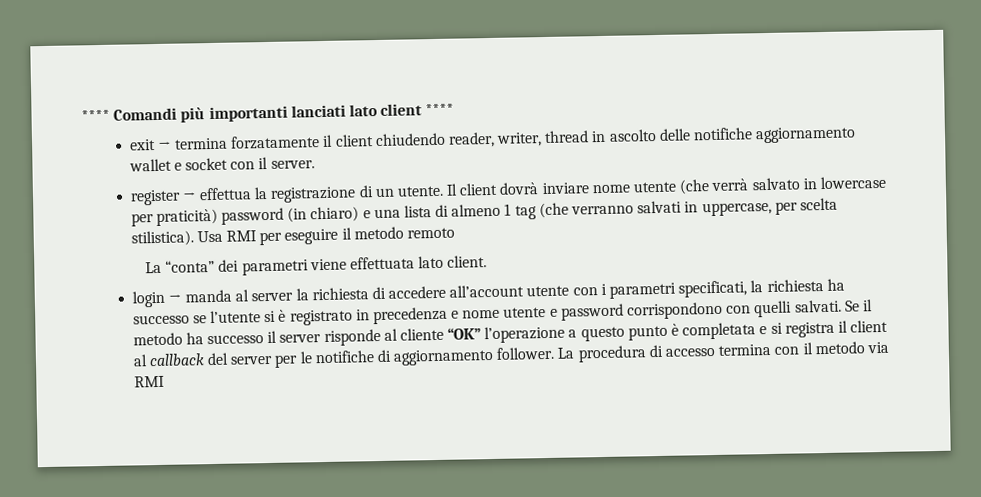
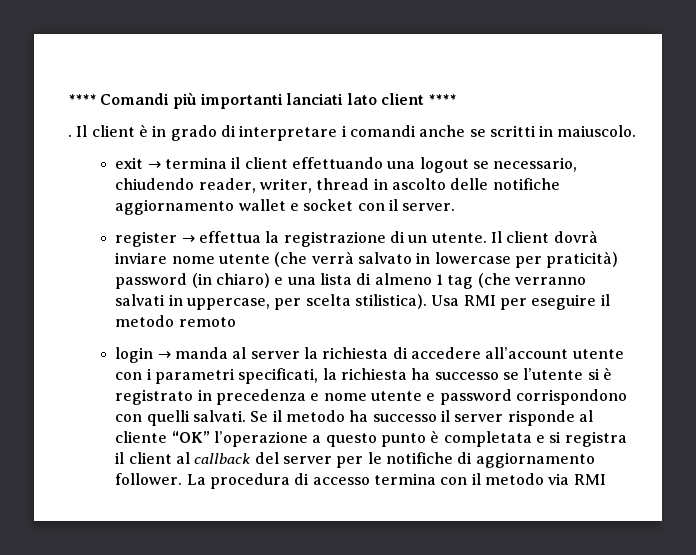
+ . Il client è in grado di interpretare i comandi anche se scritti in maiuscolo.
- exit → termina forzatamente il client chiudendo reader, writer, thread in ascolto delle notifiche aggiornamento wallet e socket con il server.
+ exit → termina il client effettuando una logout se necessario, chiudendo reader, writer, thread in ascolto delle notifiche aggiornamento wallet e socket con il server.
- La “conta” dei parametri viene effettuata lato client.

